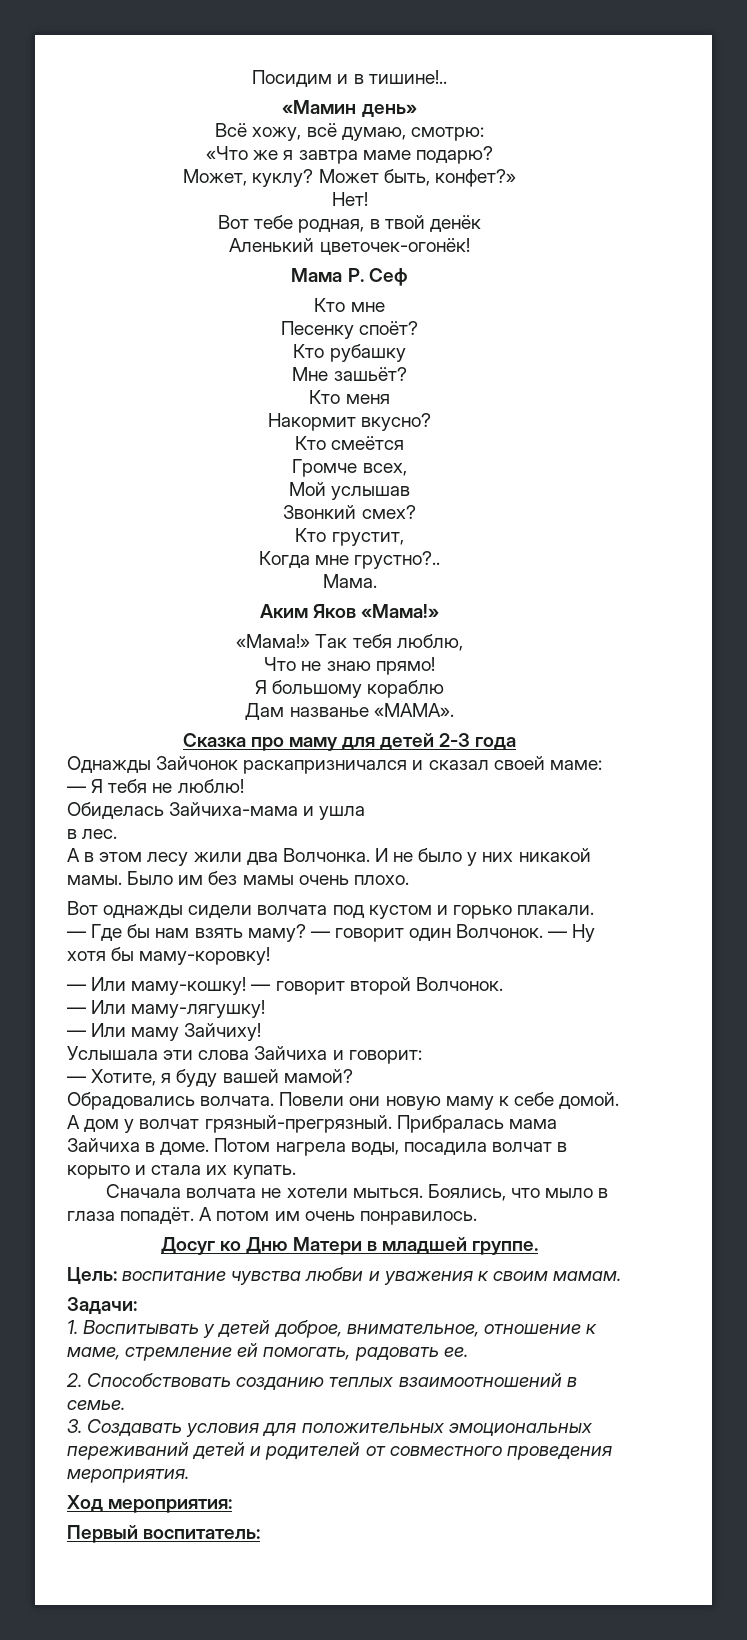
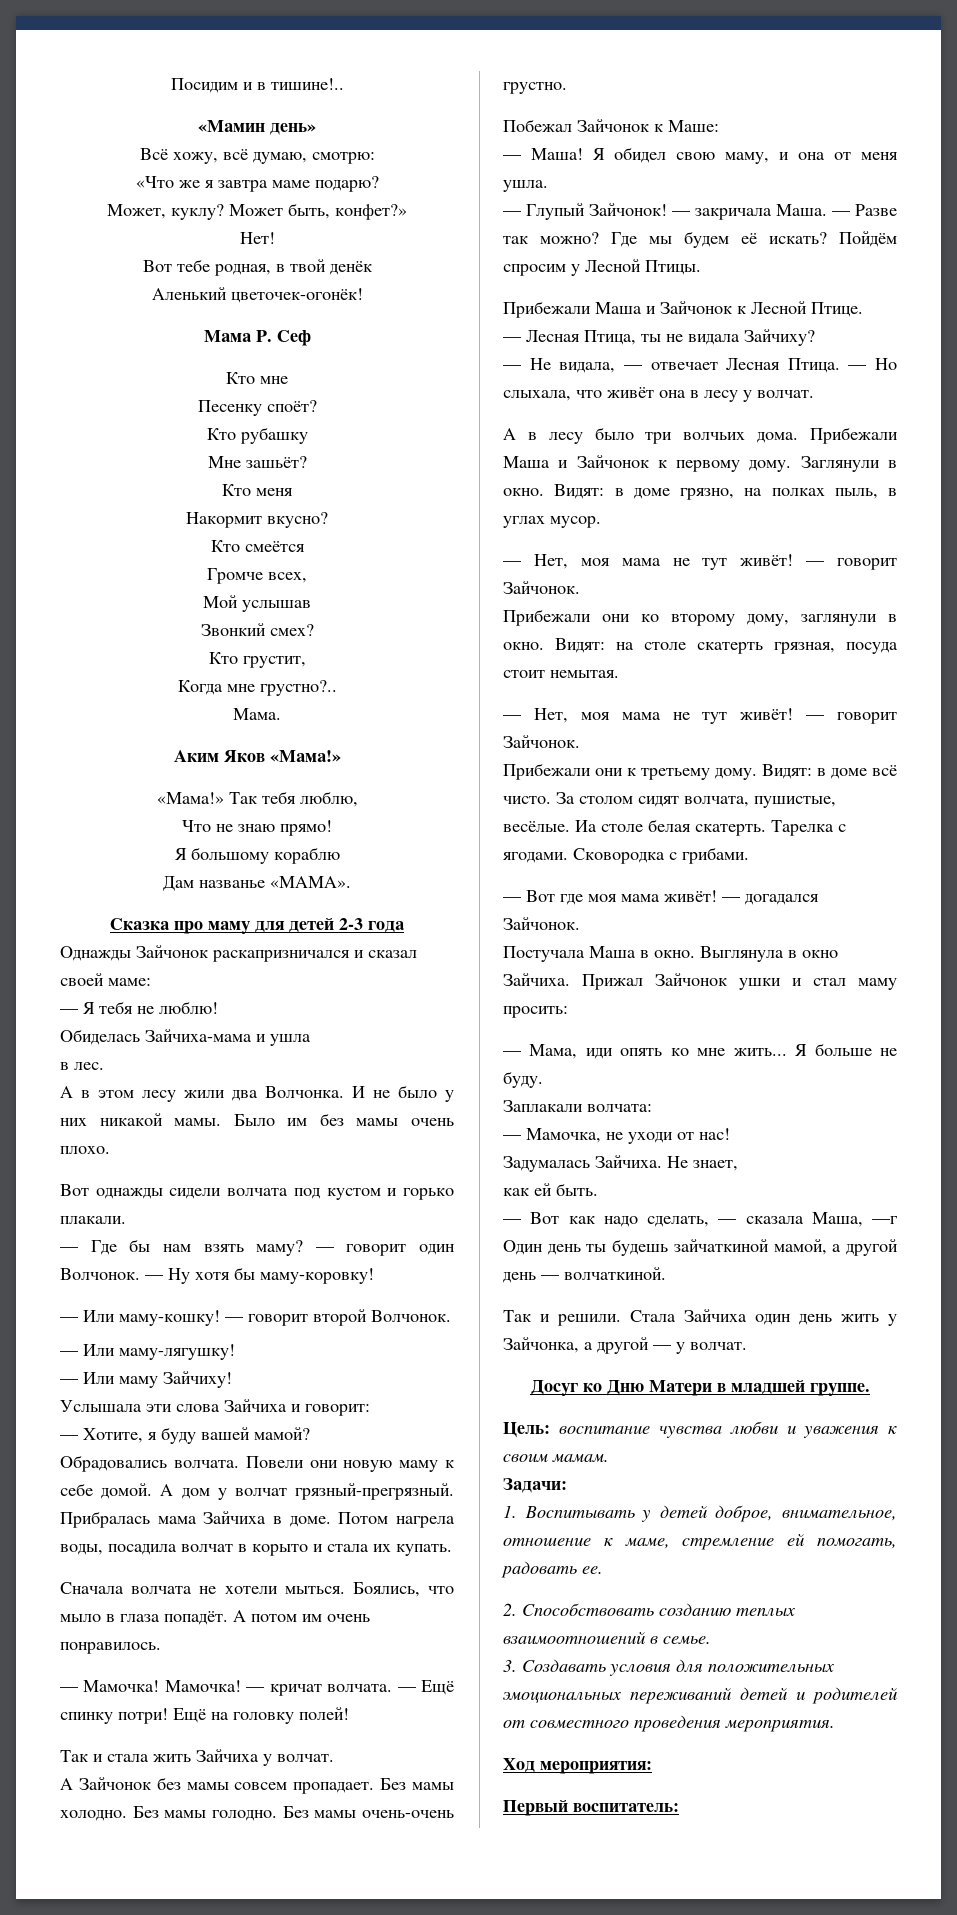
+ — Мамочка! Мамочка! — кричат волчата. — Ещё спинку потри! Ещё на головку полей!
+ Так и стала жить Зайчиха у волчат.
+ А Зайчонок без мамы совсем пропадает. Без мамы холодно. Без мамы голодно. Без мамы очень-очень грустно.
+ Побежал Зайчонок к Маше:
+ — Маша! Я обидел свою маму, и она от меня ушла.
+ — Глупый Зайчонок! — закричала Маша. — Разве так можно? Где мы будем её искать? Пойдём спросим у Лесной Птицы.
+ Прибежали Маша и Зайчонок к Лесной Птице.
+ — Лесная Птица, ты не видала Зайчиху?
+ — Не видала, — отвечает Лесная Птица. — Но слыхала, что живёт она в лесу у волчат.
+ А в лесу было три волчьих дома. Прибежали Маша и Зайчонок к первому дому. Заглянули в окно. Видят: в доме грязно, на полках пыль, в углах мусор.
+ — Нет, моя мама не тут живёт! — говорит Зайчонок.
+ Прибежали они ко второму дому, заглянули в окно. Видят: на столе скатерть грязная, посуда стоит немытая.
+ — Нет, моя мама не тут живёт! — говорит Зайчонок.
+ Прибежали они к третьему дому. Видят: в доме всё чисто. За столом сидят волчата, пушистые, весёлые. Иа столе белая скатерть. Тарелка с ягодами. Сковородка с грибами.
+ — Вот где моя мама живёт! — догадался Зайчонок.
+ Постучала Маша в окно. Выглянула в окно Зайчиха. Прижал Зайчонок ушки и стал маму просить:
+ — Мама, иди опять ко мне жить... Я больше не буду.
+ Заплакали волчата:
+ — Мамочка, не уходи от нас!
+ Задумалась Зайчиха. Не знает,
+ как ей быть.
+ — Вот как надо сделать, — сказала Маша, —г Один день ты будешь зайчаткиной мамой, а другой день — волчаткиной.
+ Так и решили. Стала Зайчиха один день жить у Зайчонка, а другой — у волчат.

